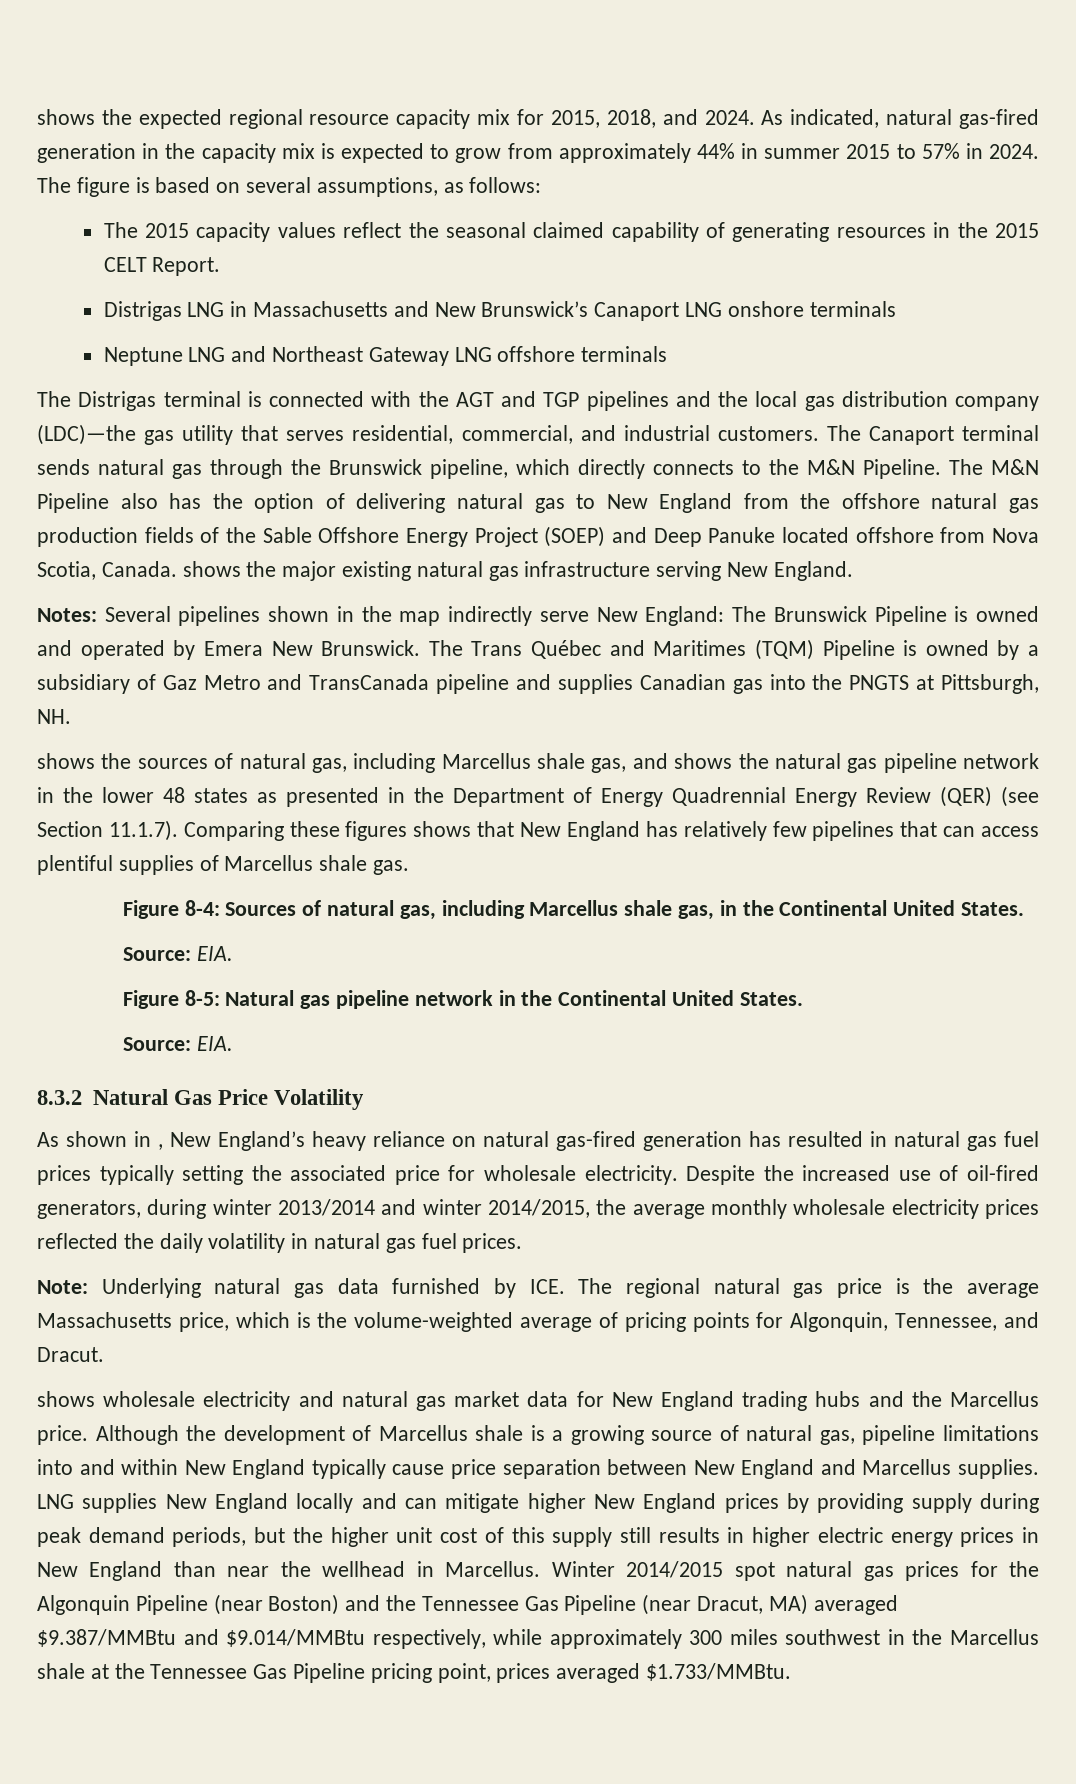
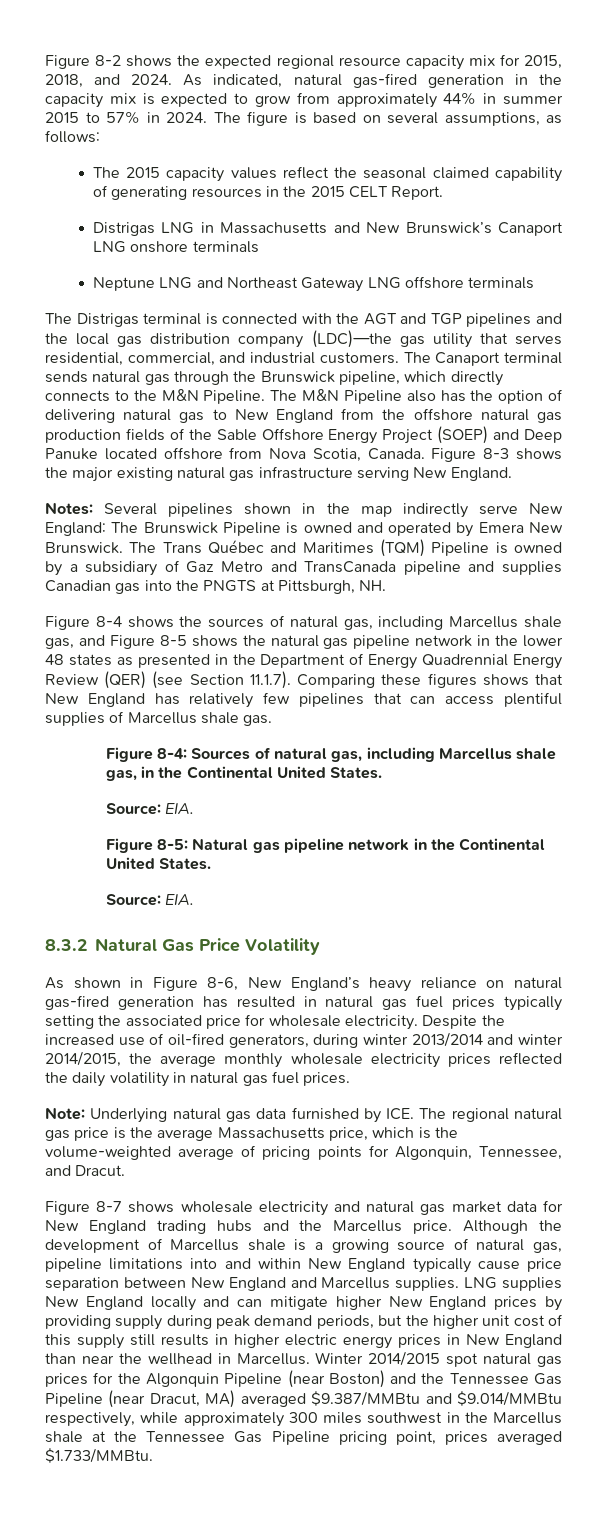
- shows the expected regional resource capacity mix for 2015, 2018, and 2024.
+ Figure 8-2 shows the expected regional resource capacity mix for 2015, 2018, and 2024.
- The M&N Pipeline also has the option of delivering natural gas to New England from the offshore natural gas production fields of the Sable Offshore Energy Project (SOEP) and Deep Panuke located offshore from Nova Scotia, Canada. shows the major existing natural gas infrastructure serving New England.
+ The M&N Pipeline also has the option of delivering natural gas to New England from the offshore natural gas production fields of the Sable Offshore Energy Project (SOEP) and Deep Panuke located offshore from Nova Scotia, Canada. Figure 8-3 shows the major existing natural gas infrastructure serving New England.
- shows the sources of natural gas, including Marcellus shale gas, and shows the natural gas pipeline network in the lower 48 states as presented in the Department of Energy Quadrennial Energy Review (QER) (see Section 11.1.7). Comparing these figures shows that New England has relatively few pipelines that can access plentiful supplies of Marcellus shale gas.
+ Figure 8-4 shows the sources of natural gas, including Marcellus shale gas, and Figure 8-5 shows the natural gas pipeline network in the lower 48 states as presented in the Department of Energy Quadrennial Energy Review (QER) (see Section 11.1.7). Comparing these figures shows that New England has relatively few pipelines that can access plentiful supplies of Marcellus shale gas.
- As shown in , New England’s heavy reliance on natural gas-fired generation has resulted in natural gas fuel prices typically setting the associated price for wholesale electricity.
+ As shown in Figure 8-6, New England’s heavy reliance on natural gas-fired generation has resulted in natural gas fuel prices typically setting the associated price for wholesale electricity.
- shows wholesale electricity and natural gas market data for New England trading hubs and the Marcellus price.
+ Figure 8-7 shows wholesale electricity and natural gas market data for New England trading hubs and the Marcellus price.

